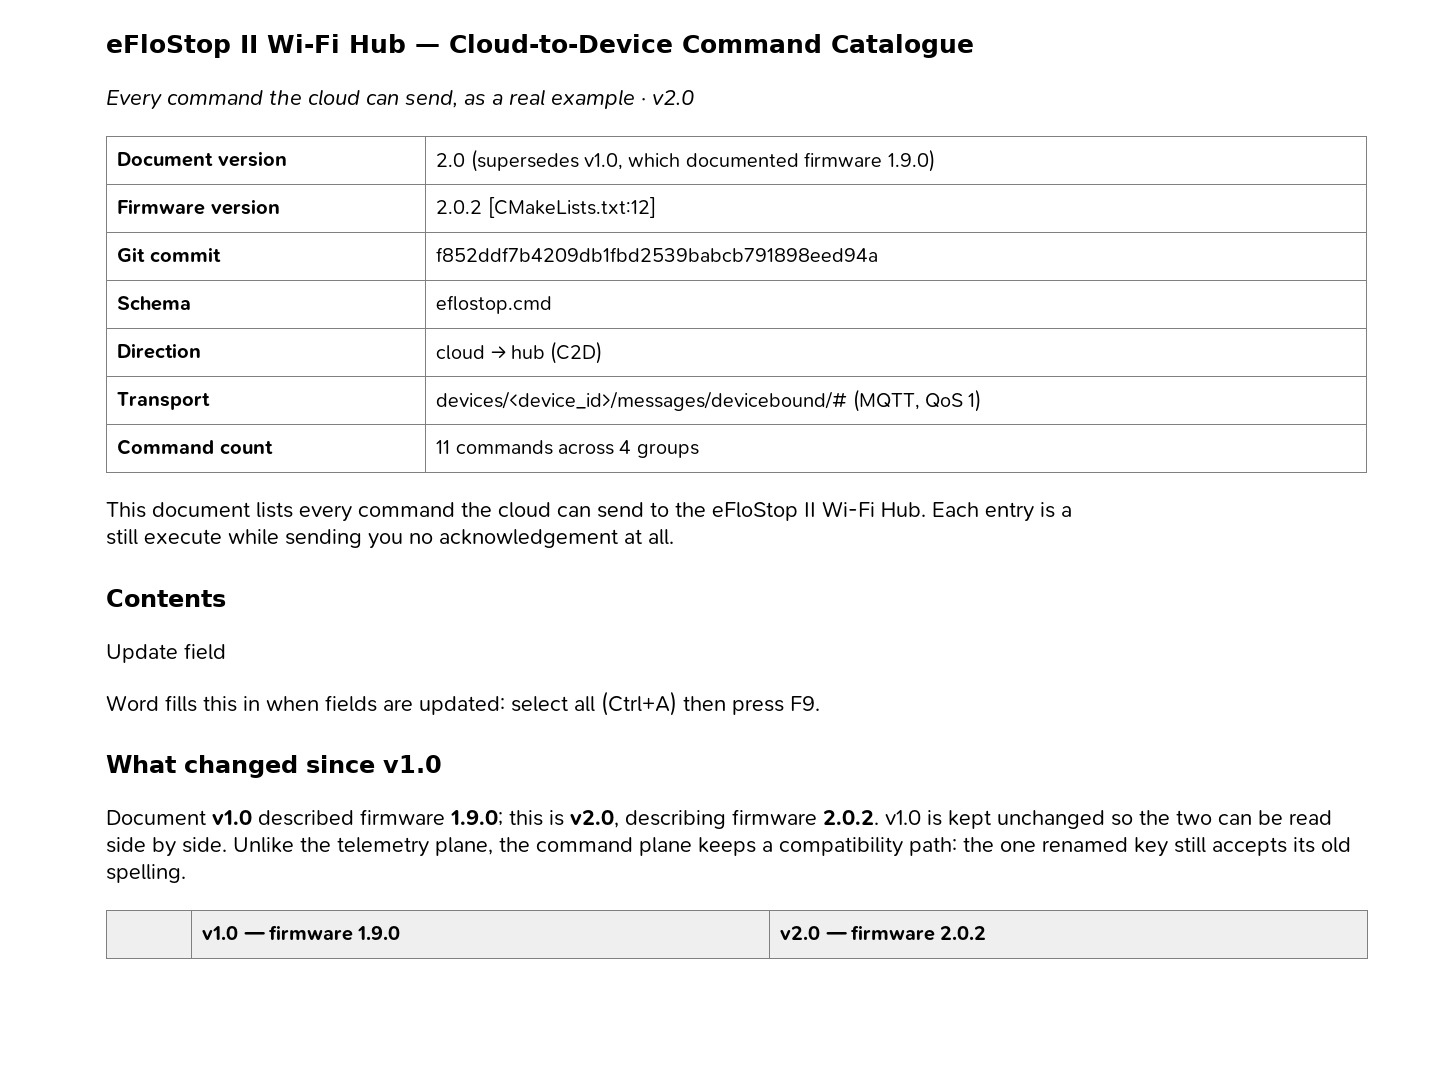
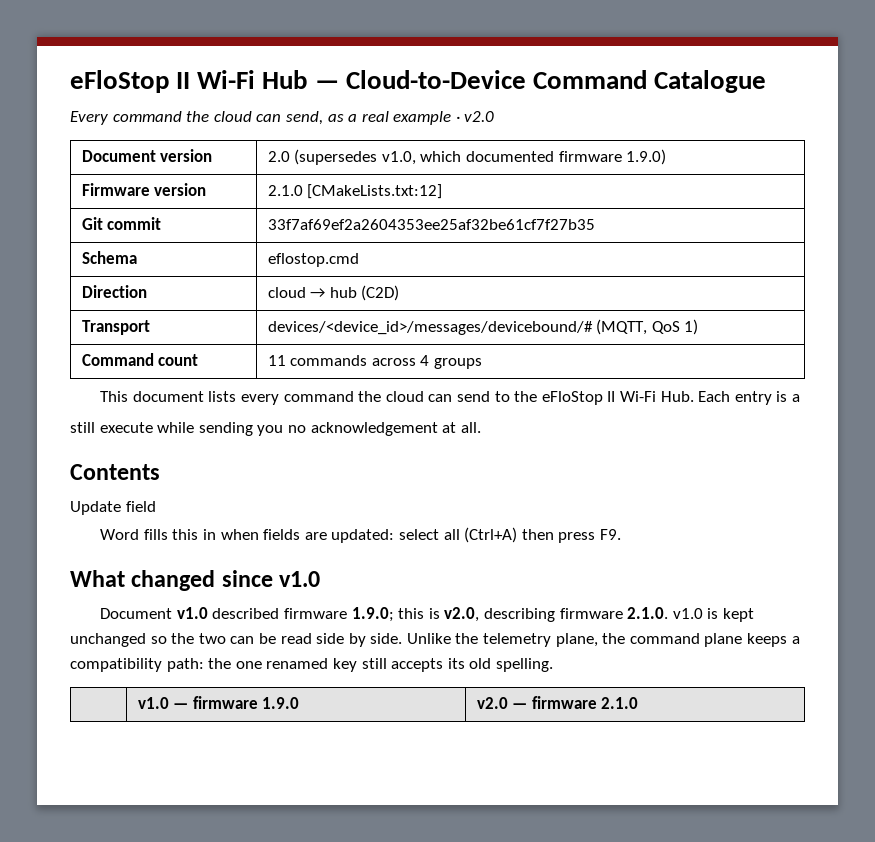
- Firmware version | 2.0.2 [CMakeLists.txt:12]
+ Firmware version | 2.1.0 [CMakeLists.txt:12]
- Git commit | f852ddf7b4209db1fbd2539babcb791898eed94a
+ Git commit | 33f7af69ef2a2604353ee25af32be61cf7f27b35
- Document v1.0 described firmware 1.9.0; this is v2.0, describing firmware 2.0.2. v1.0 is kept unchanged so the two can be read side by side.
+ Document v1.0 described firmware 1.9.0; this is v2.0, describing firmware 2.1.0. v1.0 is kept unchanged so the two can be read side by side.
- | v1.0 — firmware 1.9.0 | v2.0 — firmware 2.0.2
+ | v1.0 — firmware 1.9.0 | v2.0 — firmware 2.1.0

